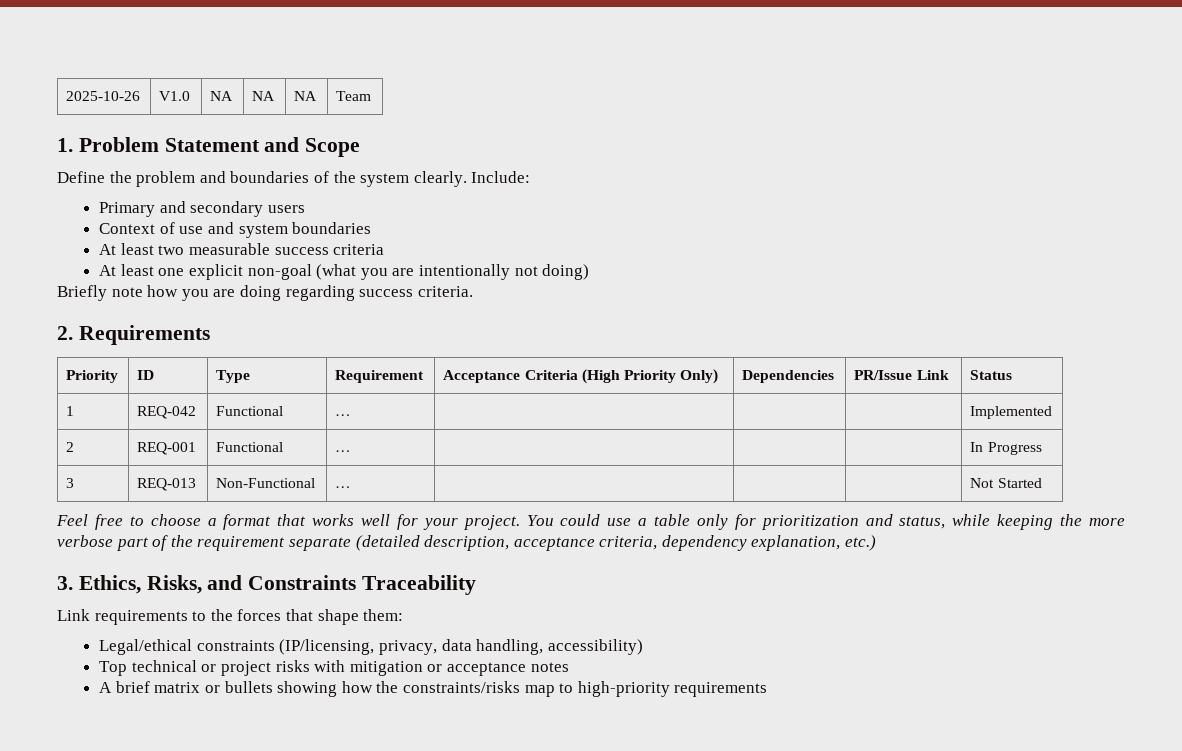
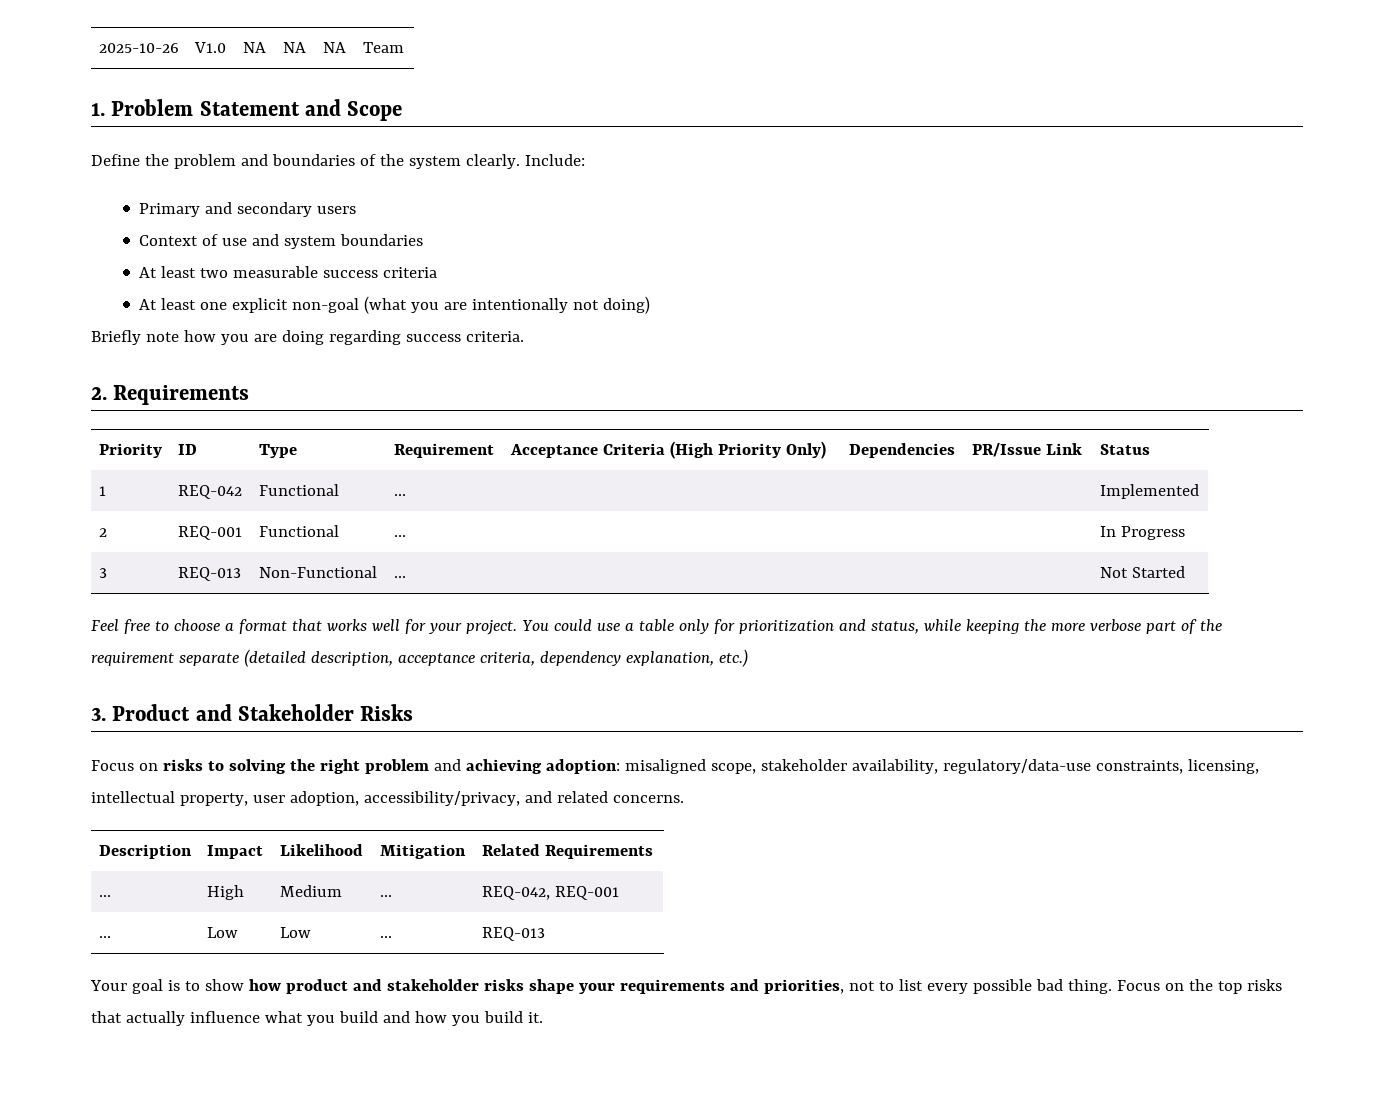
- 3. Ethics, Risks, and Constraints Traceability
- Link requirements to the forces that shape them:
- Legal/ethical constraints (IP/licensing, privacy, data handling, accessibility)
- Top technical or project risks with mitigation or acceptance notes
- A brief matrix or bullets showing how the constraints/risks map to high-priority requirements
+ 3. Product and Stakeholder Risks
+ Focus on risks to solving the right problem and achieving adoption: misaligned scope, stakeholder availability, regulatory/data-use constraints, licensing, intellectual property, user adoption, accessibility/privacy, and related concerns.
+ Description | Impact | Likelihood | Mitigation | Related Requirements
+ … | High | Medium | … | REQ-042, REQ-001
+ … | Low | Low | … | REQ-013
+ Your goal is to show how product and stakeholder risks shape your requirements and priorities, not to list every possible bad thing. Focus on the top risks that actually influence what you build and how you build it.

